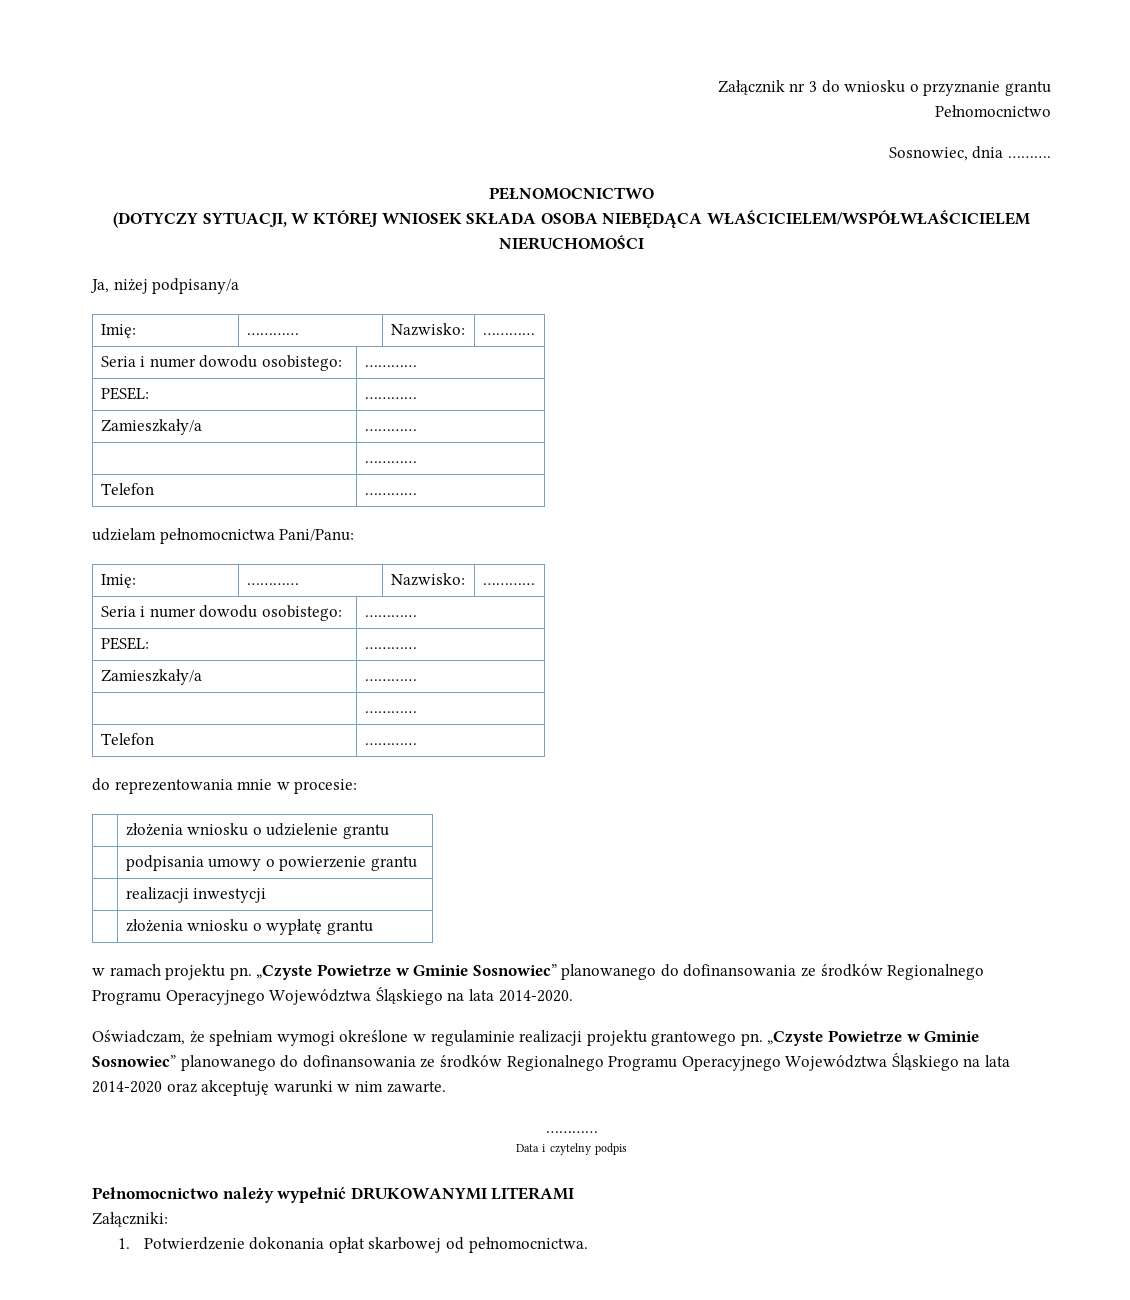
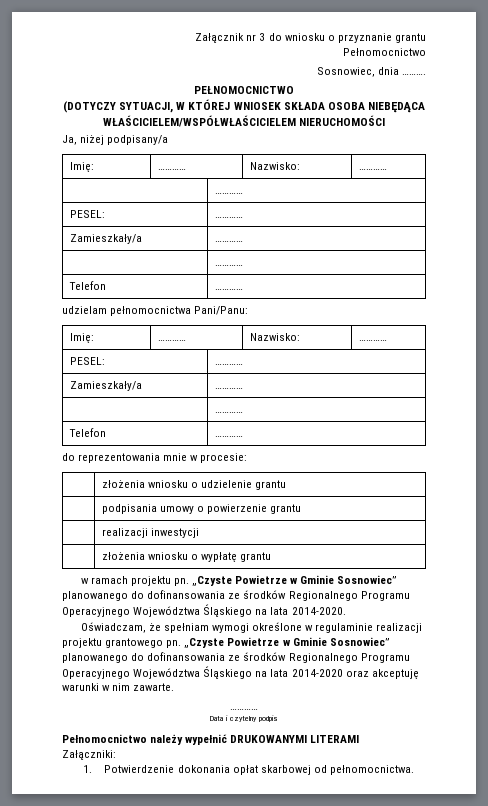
  Ja, niżej podpisany/a
  Imię: | ………… | Nazwisko: | …………
- Seria i numer dowodu osobistego: | …………
+ | …………
  udzielam pełnomocnictwa Pani/Panu:
  Imię: | ………… | Nazwisko: | …………
- Seria i numer dowodu osobistego: | …………

